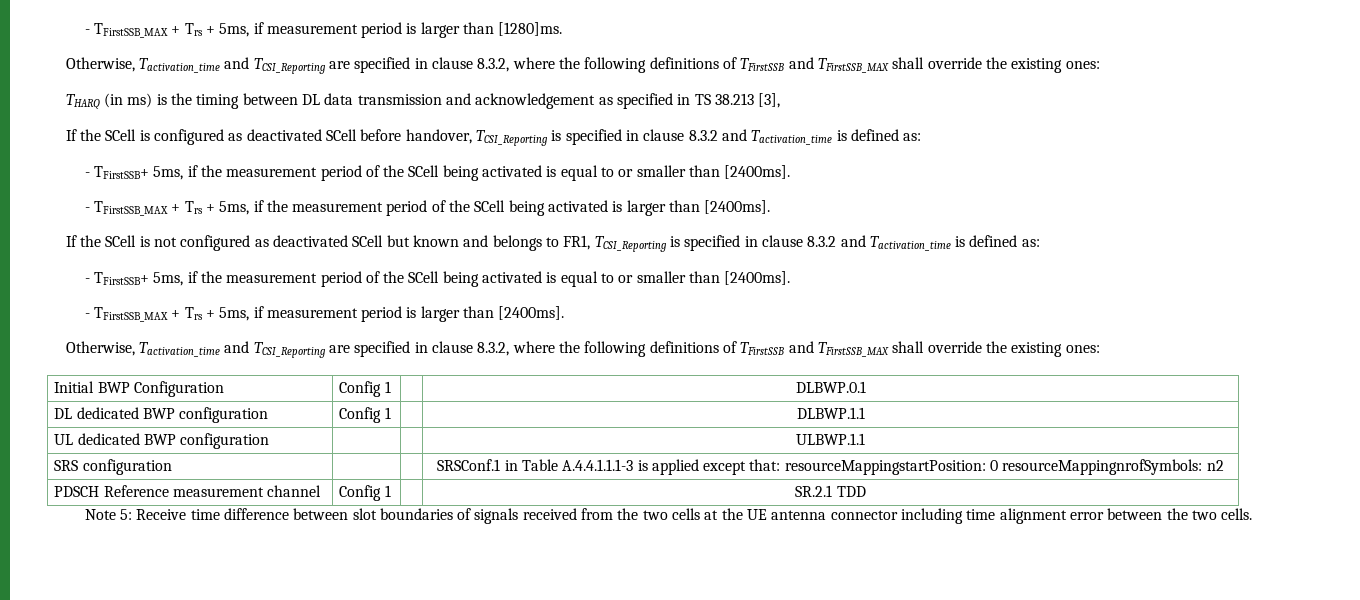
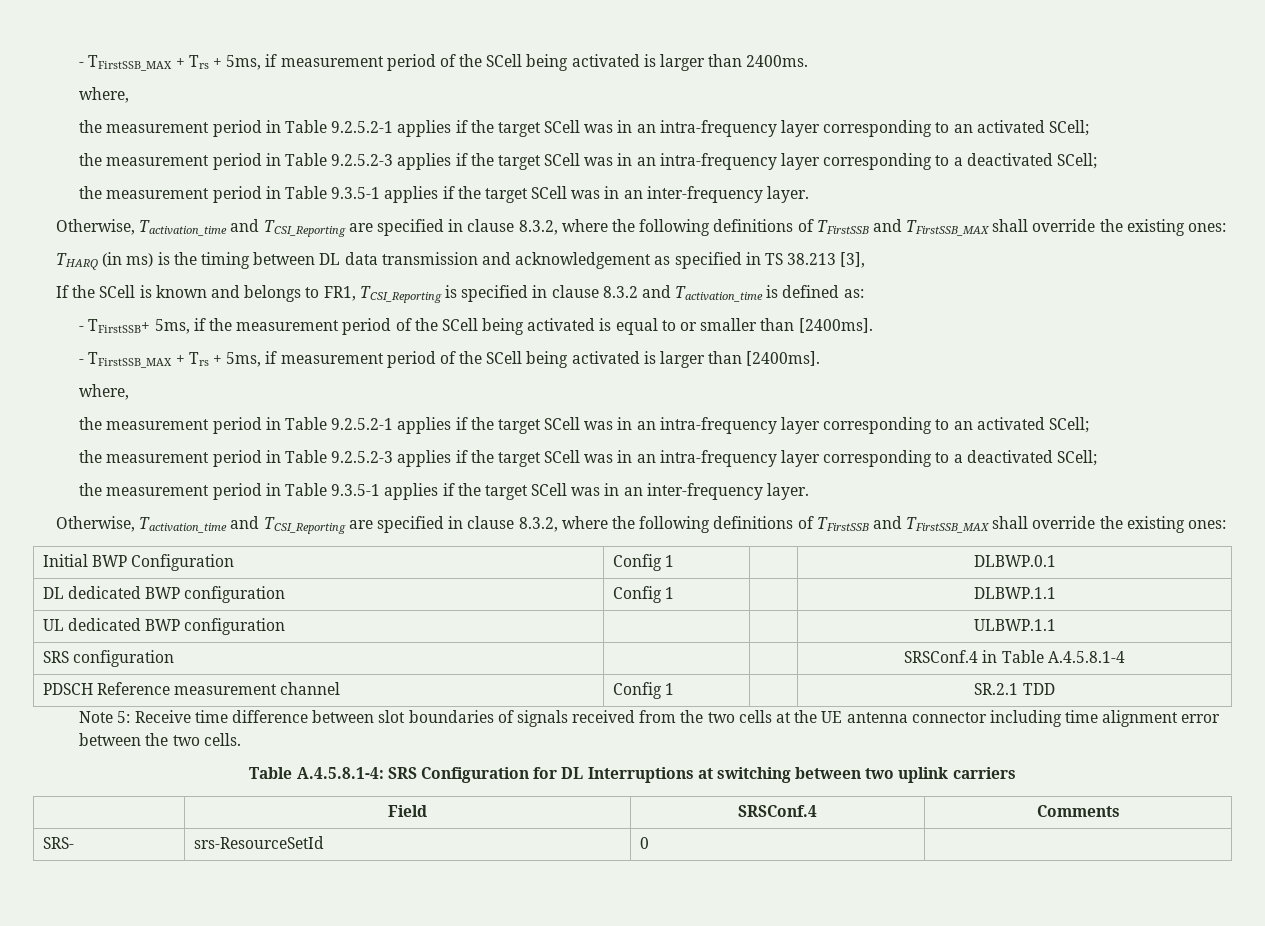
- - TFirstSSB_MAX + Trs + 5ms, if measurement period is larger than [1280]ms.
+ - TFirstSSB_MAX + Trs + 5ms, if measurement period of the SCell being activated is larger than 2400ms.
+ where,
+ the measurement period in Table 9.2.5.2-1 applies if the target SCell was in an intra-frequency layer corresponding to an activated SCell;
+ the measurement period in Table 9.2.5.2-3 applies if the target SCell was in an intra-frequency layer corresponding to a deactivated SCell;
+ the measurement period in Table 9.3.5-1 applies if the target SCell was in an inter-frequency layer.
- If the SCell is configured as deactivated SCell before handover, TCSI_Reporting is specified in clause 8.3.2 and Tactivation_time is defined as:
- - TFirstSSB+ 5ms, if the measurement period of the SCell being activated is equal to or smaller than [2400ms].
- - TFirstSSB_MAX + Trs + 5ms, if the measurement period of the SCell being activated is larger than [2400ms].
- If the SCell is not configured as deactivated SCell but known and belongs to FR1, TCSI_Reporting is specified in clause 8.3.2 and Tactivation_time is defined as:
+ If the SCell is known and belongs to FR1, TCSI_Reporting is specified in clause 8.3.2 and Tactivation_time is defined as:
- - TFirstSSB_MAX + Trs + 5ms, if measurement period is larger than [2400ms].
+ - TFirstSSB_MAX + Trs + 5ms, if measurement period of the SCell being activated is larger than [2400ms].
+ where,
+ the measurement period in Table 9.2.5.2-1 applies if the target SCell was in an intra-frequency layer corresponding to an activated SCell;
+ the measurement period in Table 9.2.5.2-3 applies if the target SCell was in an intra-frequency layer corresponding to a deactivated SCell;
+ the measurement period in Table 9.3.5-1 applies if the target SCell was in an inter-frequency layer.
- SRS configuration | | | SRSConf.1 in Table A.4.4.1.1.1-3 is applied except that: resourceMappingstartPosition: 0 resourceMappingnrofSymbols: n2
+ SRS configuration | | | SRSConf.4 in Table A.4.5.8.1-4
+ Table A.4.5.8.1-4: SRS Configuration for DL Interruptions at switching between two uplink carriers
+ | Field | SRSConf.4 | Comments
+ SRS- | srs-ResourceSetId | 0 |

